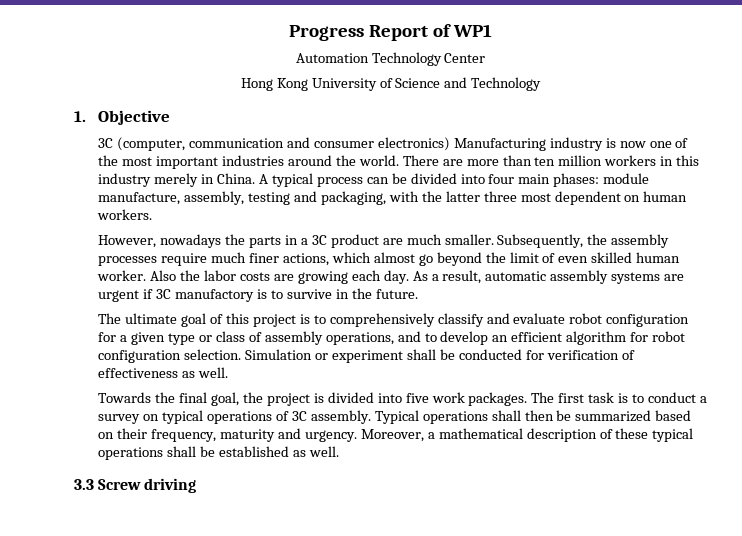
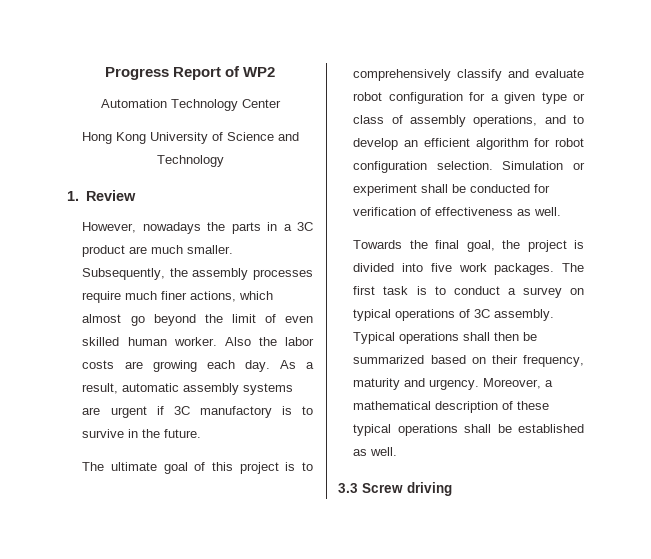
- Progress Report of WP1
+ Progress Report of WP2
- 1. Objective
- 3C (computer, communication and consumer electronics) Manufacturing industry is now one of the most important industries around the world. There are more than ten million workers in this industry merely in China. A typical process can be divided into four main phases: module manufacture, assembly, testing and packaging, with the latter three most dependent on human workers.
+ 1. Review

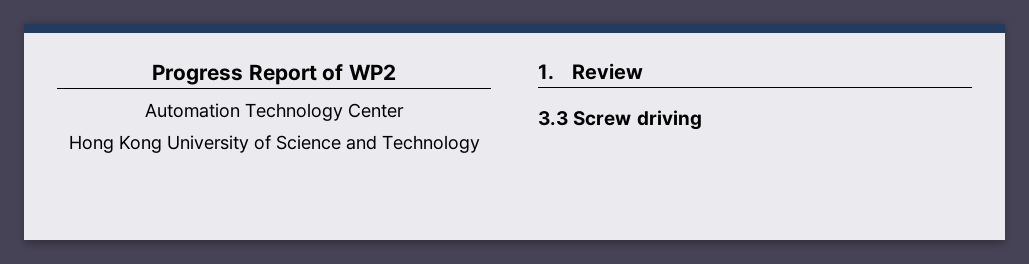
- However, nowadays the parts in a 3C product are much smaller. Subsequently, the assembly processes require much finer actions, which almost go beyond the limit of even skilled human worker. Also the labor costs are growing each day. As a result, automatic assembly systems are urgent if 3C manufactory is to survive in the future.
- The ultimate goal of this project is to comprehensively classify and evaluate robot configuration for a given type or class of assembly operations, and to develop an efficient algorithm for robot configuration selection. Simulation or experiment shall be conducted for verification of effectiveness as well.
- Towards the final goal, the project is divided into five work packages. The first task is to conduct a survey on typical operations of 3C assembly. Typical operations shall then be summarized based on their frequency, maturity and urgency. Moreover, a mathematical description of these typical operations shall be established as well.

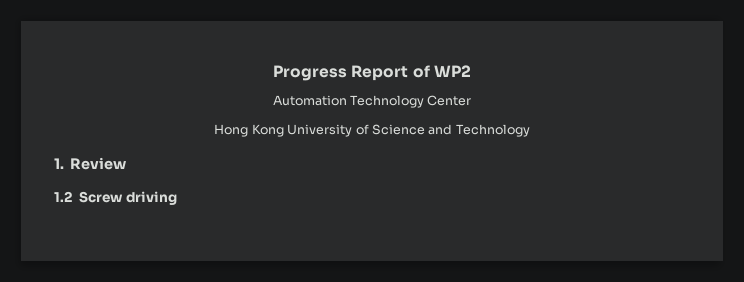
- 3.3 Screw driving
+ 1.2 Screw driving

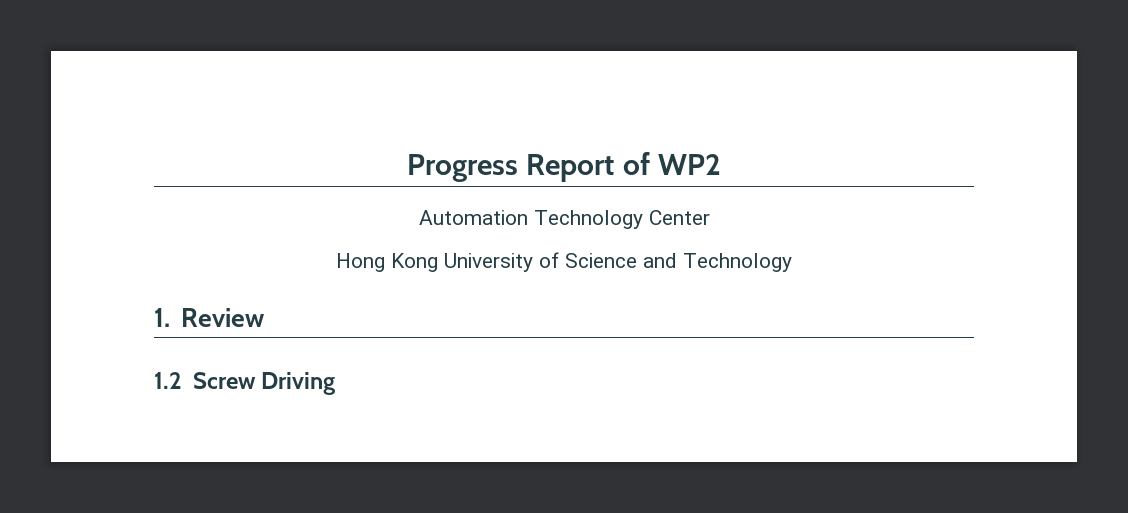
- 1.2 Screw driving
+ 1.2 Screw Driving

